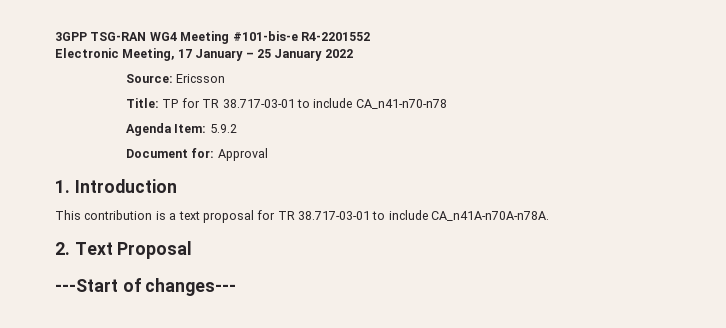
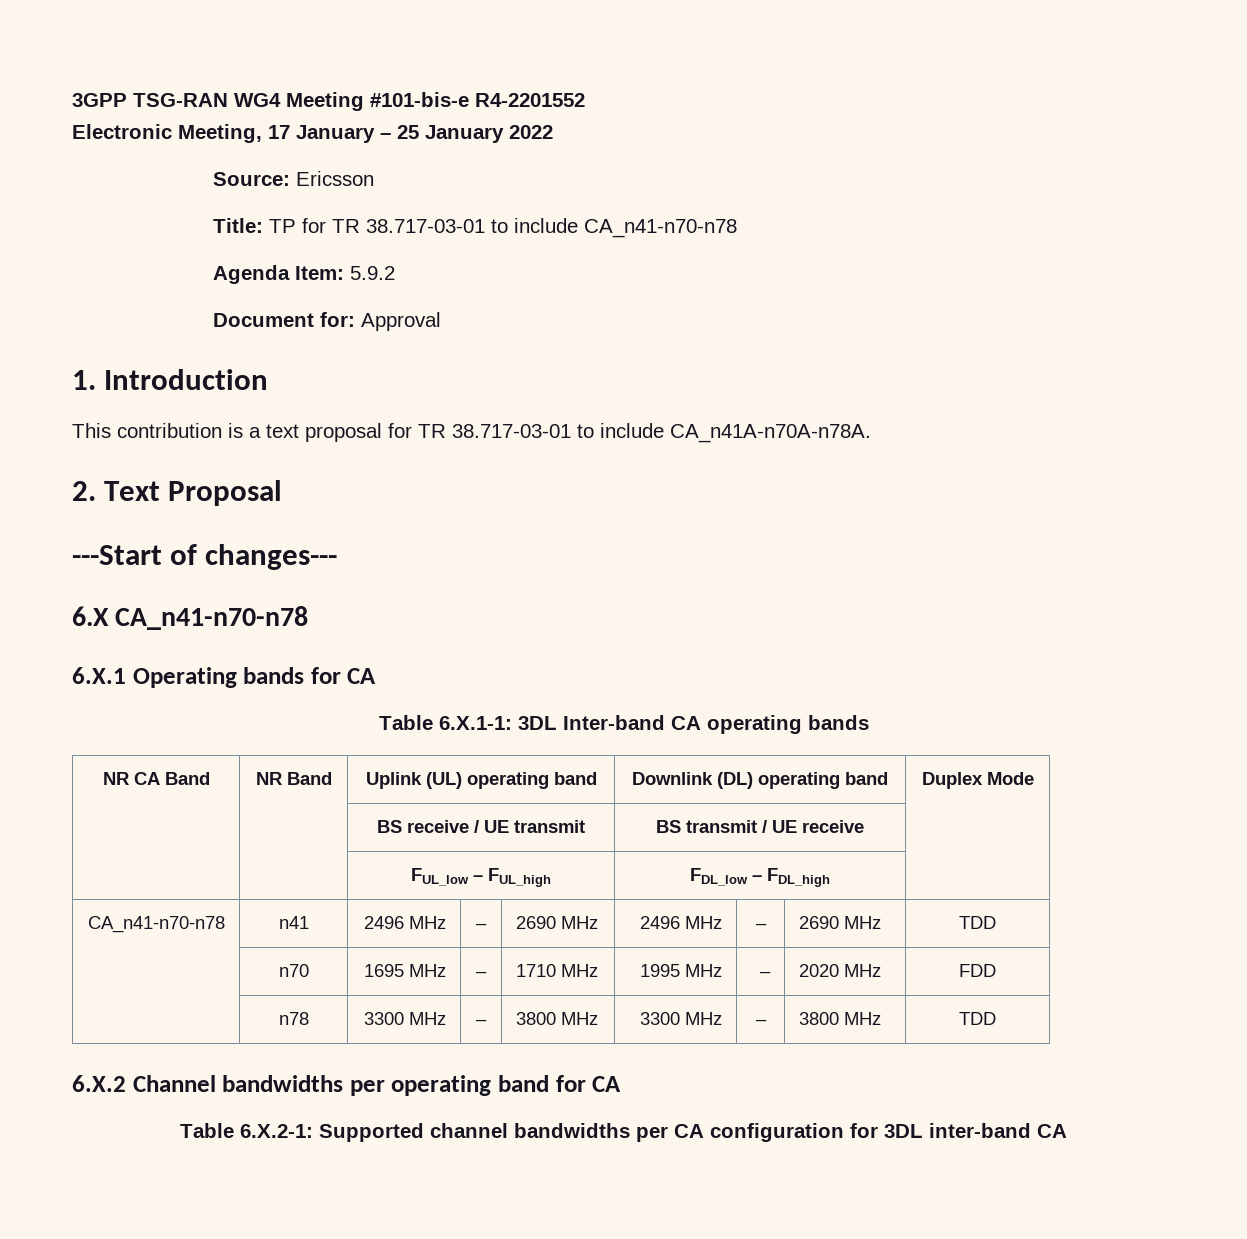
+ 6.X CA_n41-n70-n78
+ 6.X.1 Operating bands for CA
+ Table 6.X.1-1: 3DL Inter-band CA operating bands
+ NR CA Band | NR Band | Uplink (UL) operating band | Downlink (DL) operating band | Duplex Mode
+ | | BS receive / UE transmit | BS transmit / UE receive |
+ | | FUL_low – FUL_high | FDL_low – FDL_high |
+ CA_n41-n70-n78 | n41 | 2496 MHz | – | 2690 MHz | 2496 MHz | – | 2690 MHz | TDD
+ | n70 | 1695 MHz | – | 1710 MHz | 1995 MHz | – | 2020 MHz | FDD
+ | n78 | 3300 MHz | – | 3800 MHz | 3300 MHz | – | 3800 MHz | TDD
+ 6.X.2 Channel bandwidths per operating band for CA
+ Table 6.X.2-1: Supported channel bandwidths per CA configuration for 3DL inter-band CA

